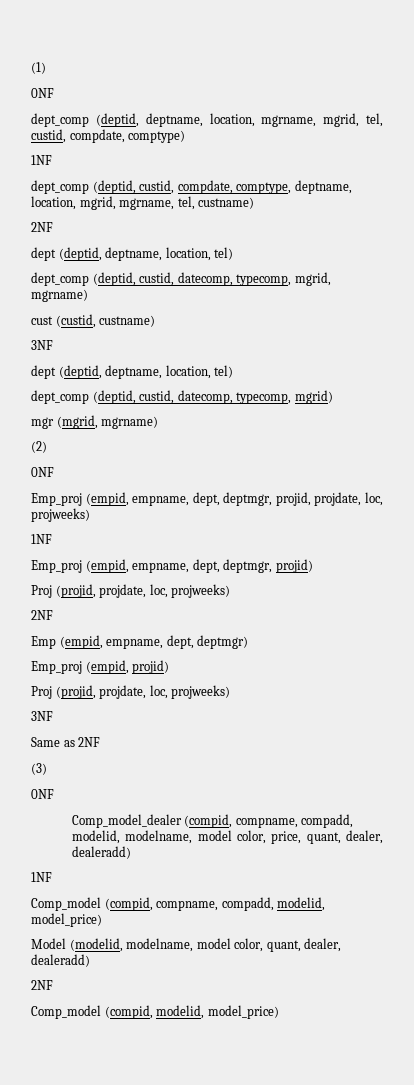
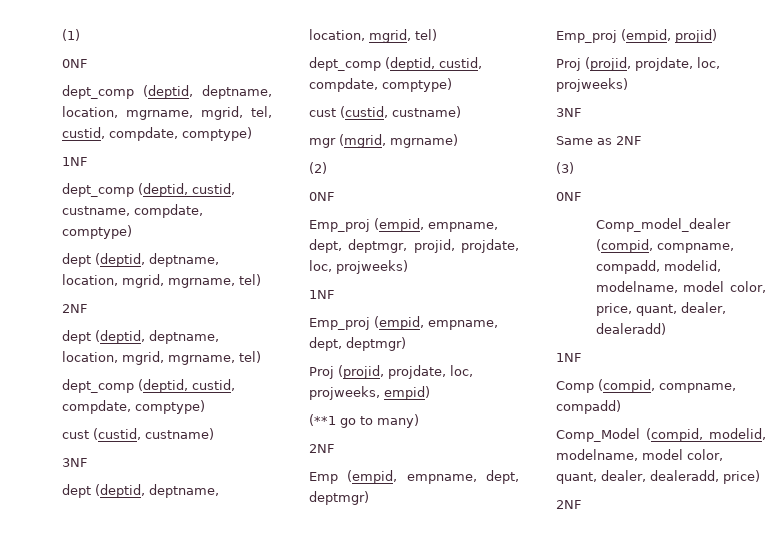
- dept_comp (deptid, custid, compdate, comptype, deptname, location, mgrid, mgrname, tel, custname)
+ dept_comp (deptid, custid, custname, compdate, comptype)
+ dept (deptid, deptname, location, mgrid, mgrname, tel)
  2NF
- dept (deptid, deptname, location, tel)
- dept_comp (deptid, custid, datecomp, typecomp, mgrid, mgrname)
+ dept (deptid, deptname, location, mgrid, mgrname, tel)
+ dept_comp (deptid, custid, compdate, comptype)
  cust (custid, custname)
  3NF
- dept (deptid, deptname, location, tel)
- dept_comp (deptid, custid, datecomp, typecomp, mgrid)
+ dept (deptid, deptname, location, mgrid, tel)
+ dept_comp (deptid, custid, compdate, comptype)
+ cust (custid, custname)
- Emp_proj (empid, empname, dept, deptmgr, projid)
- Proj (projid, projdate, loc, projweeks)
+ Emp_proj (empid, empname, dept, deptmgr)
+ Proj (projid, projdate, loc, projweeks, empid)
+ (**1 go to many)
- Comp_model (compid, compname, compadd, modelid, model_price)
- Model (modelid, modelname, model color, quant, dealer, dealeradd)
+ Comp (compid, compname, compadd)
+ Comp_Model (compid, modelid, modelname, model color, quant, dealer, dealeradd, price)
  2NF
- Comp_model (compid, modelid, model_price)

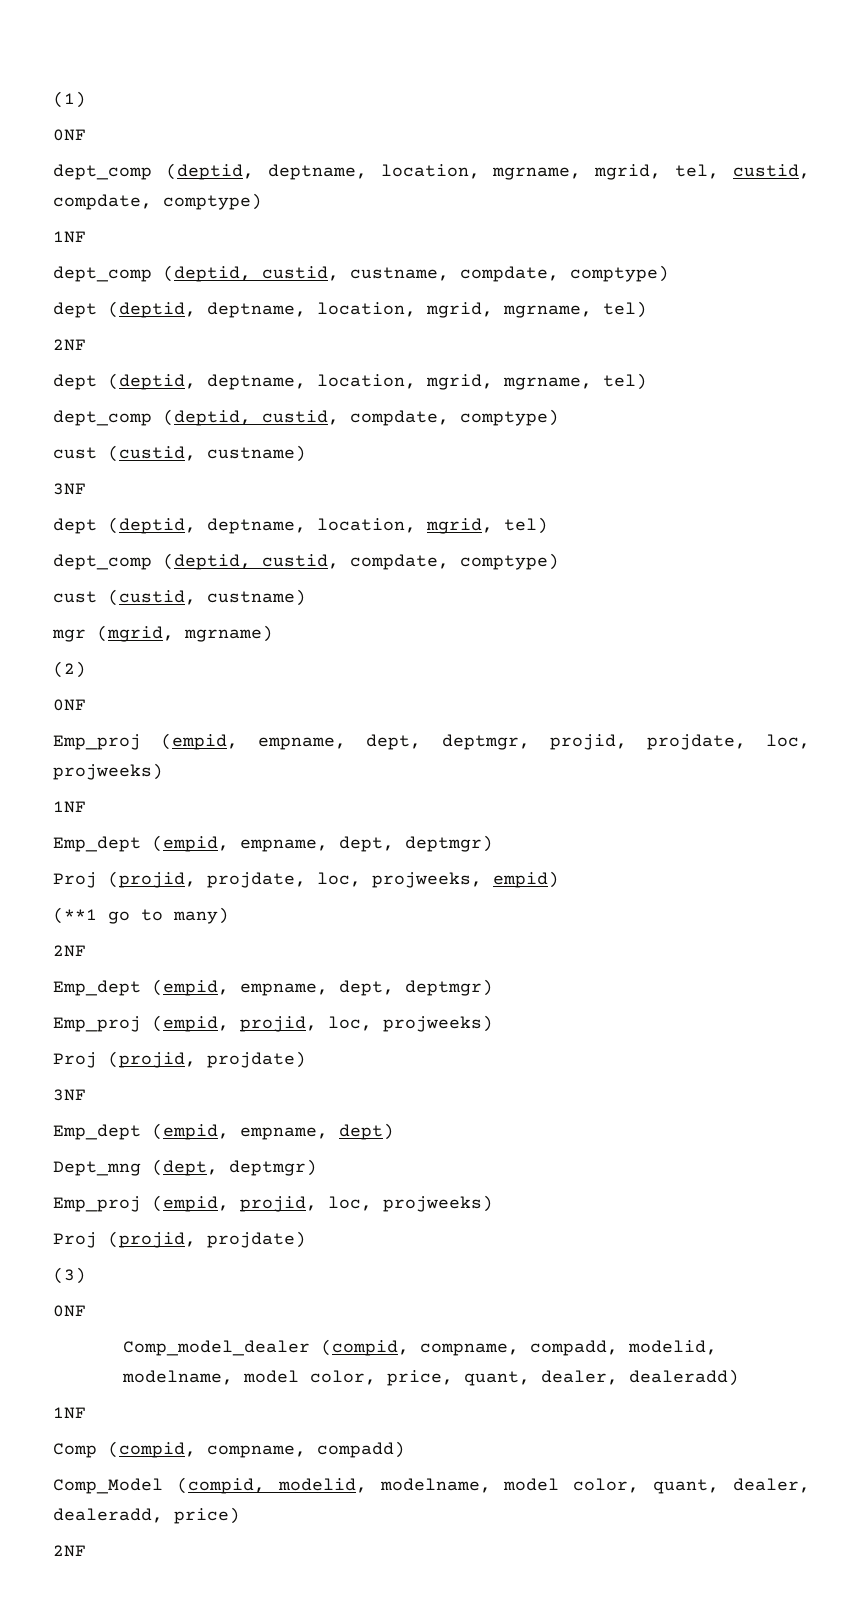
  Emp_proj (empid, empname, dept, deptmgr, projid, projdate, loc, projweeks)
  1NF
- Emp_proj (empid, empname, dept, deptmgr)
+ Emp_dept (empid, empname, dept, deptmgr)
  (**1 go to many)
  2NF
- Emp (empid, empname, dept, deptmgr)
- Emp_proj (empid, projid)
- Proj (projid, projdate, loc, projweeks)
+ Emp_dept (empid, empname, dept, deptmgr)
+ Emp_proj (empid, projid, loc, projweeks)
+ Proj (projid, projdate)
  3NF
- Same as 2NF
+ Emp_dept (empid, empname, dept)
+ Dept_mng (dept, deptmgr)
+ Emp_proj (empid, projid, loc, projweeks)
+ Proj (projid, projdate)

